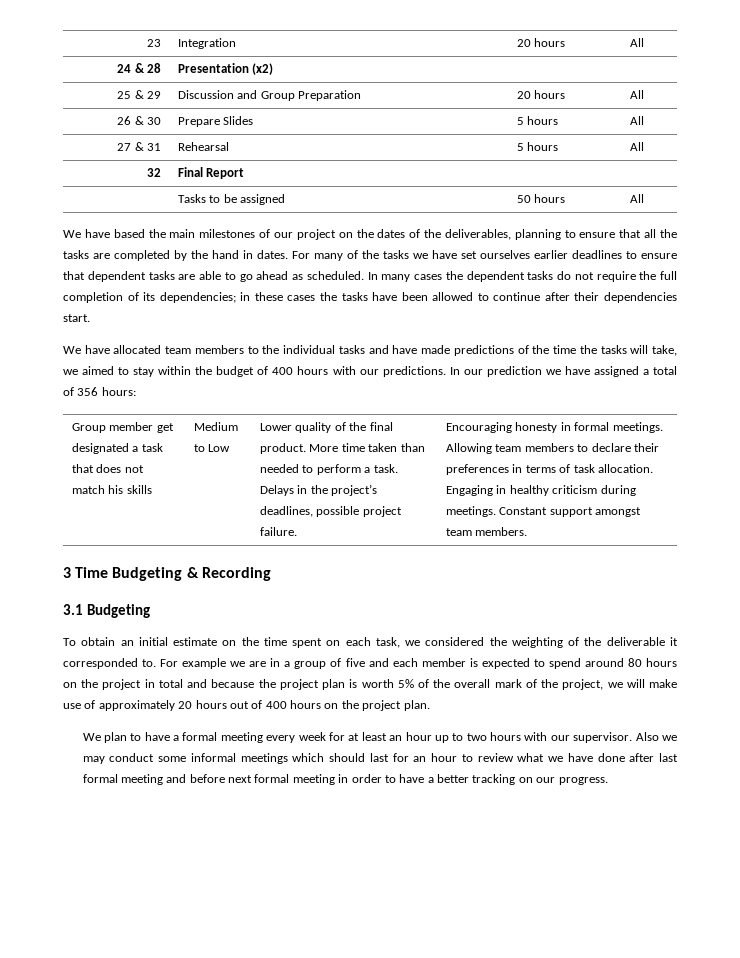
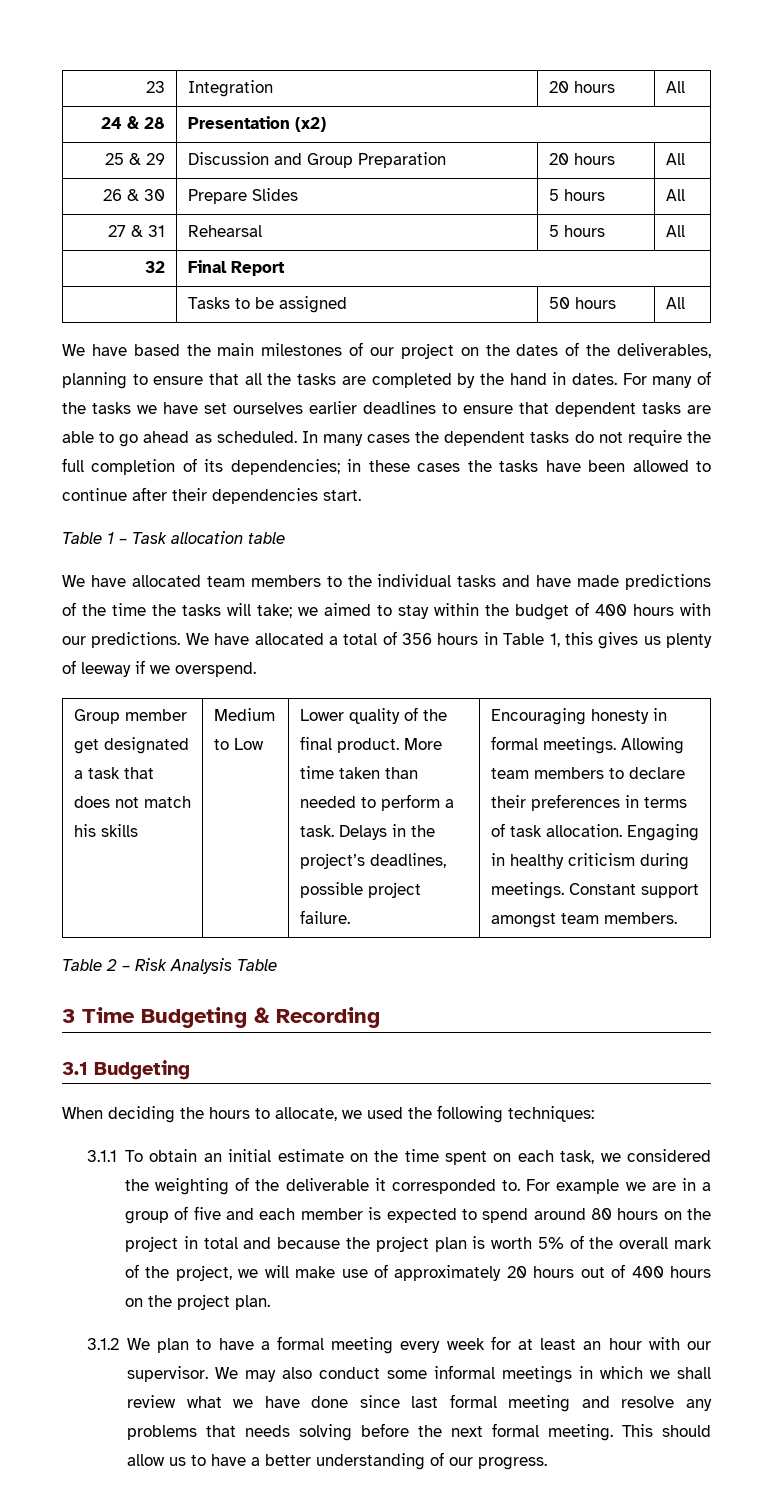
+ Table 1 – Task allocation table
- We have allocated team members to the individual tasks and have made predictions of the time the tasks will take, we aimed to stay within the budget of 400 hours with our predictions.
+ We have allocated team members to the individual tasks and have made predictions of the time the tasks will take; we aimed to stay within the budget of 400 hours with our predictions.
- In our prediction we have assigned a total of 356 hours:
+ We have allocated a total of 356 hours in Table 1, this gives us plenty of leeway if we overspend.
+ Table 2 – Risk Analysis Table
- To obtain an initial estimate on the time spent on each task, we considered the weighting of the deliverable it corresponded to.
+ When deciding the hours to allocate, we used the following techniques:
+ 3.1.1 To obtain an initial estimate on the time spent on each task, we considered the weighting of the deliverable it corresponded to.
- We plan to have a formal meeting every week for at least an hour up to two hours with our supervisor. Also we may conduct some informal meetings which should last for an hour to review what we have done after last formal meeting and before next formal meeting in order to have a better tracking on our progress.
+ 3.1.2 We plan to have a formal meeting every week for at least an hour with our supervisor. We may also conduct some informal meetings in which we shall review what we have done since last formal meeting and resolve any problems that needs solving before the next formal meeting. This should allow us to have a better understanding of our progress.

